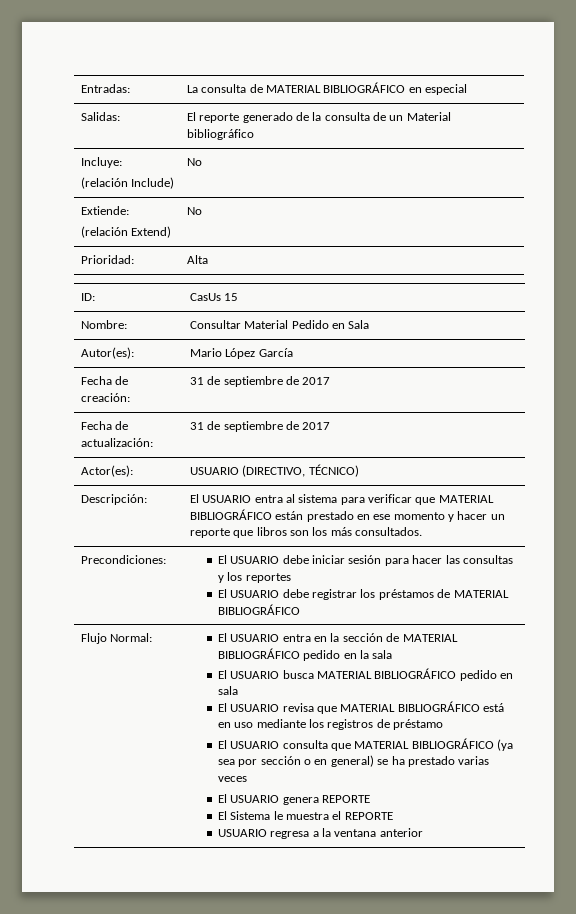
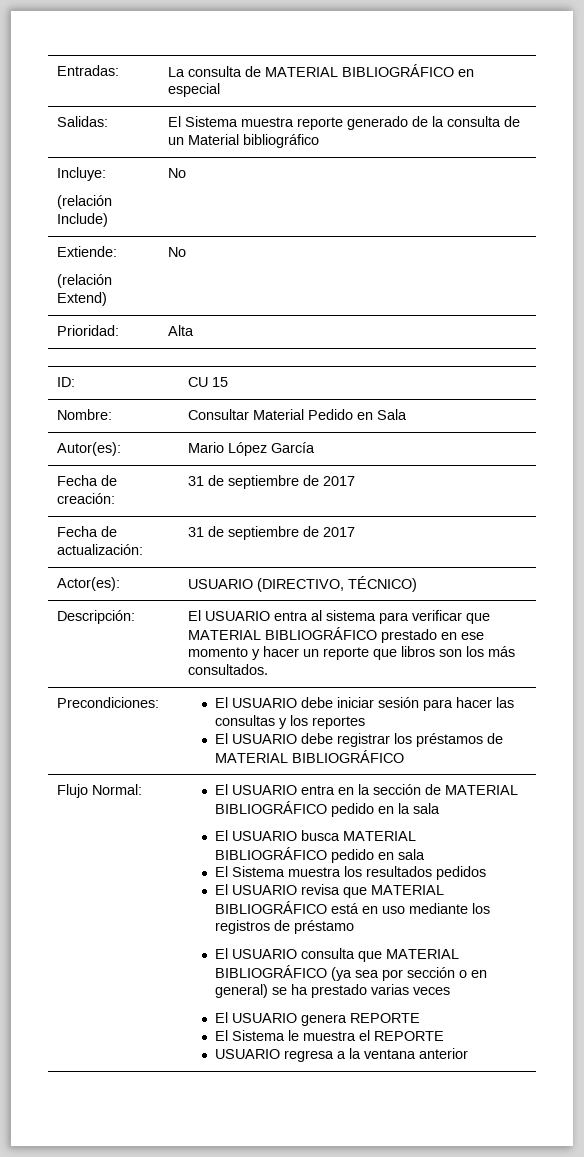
- Salidas: | El reporte generado de la consulta de un Material bibliográfico
+ Salidas: | El Sistema muestra reporte generado de la consulta de un Material bibliográfico
- ID: | CasUs 15
+ ID: | CU 15
- Descripción: | El USUARIO entra al sistema para verificar que MATERIAL BIBLIOGRÁFICO están prestado en ese momento y hacer un reporte que libros son los más consultados.
+ Descripción: | El USUARIO entra al sistema para verificar que MATERIAL BIBLIOGRÁFICO prestado en ese momento y hacer un reporte que libros son los más consultados.
+ El Sistema muestra los resultados pedidos

